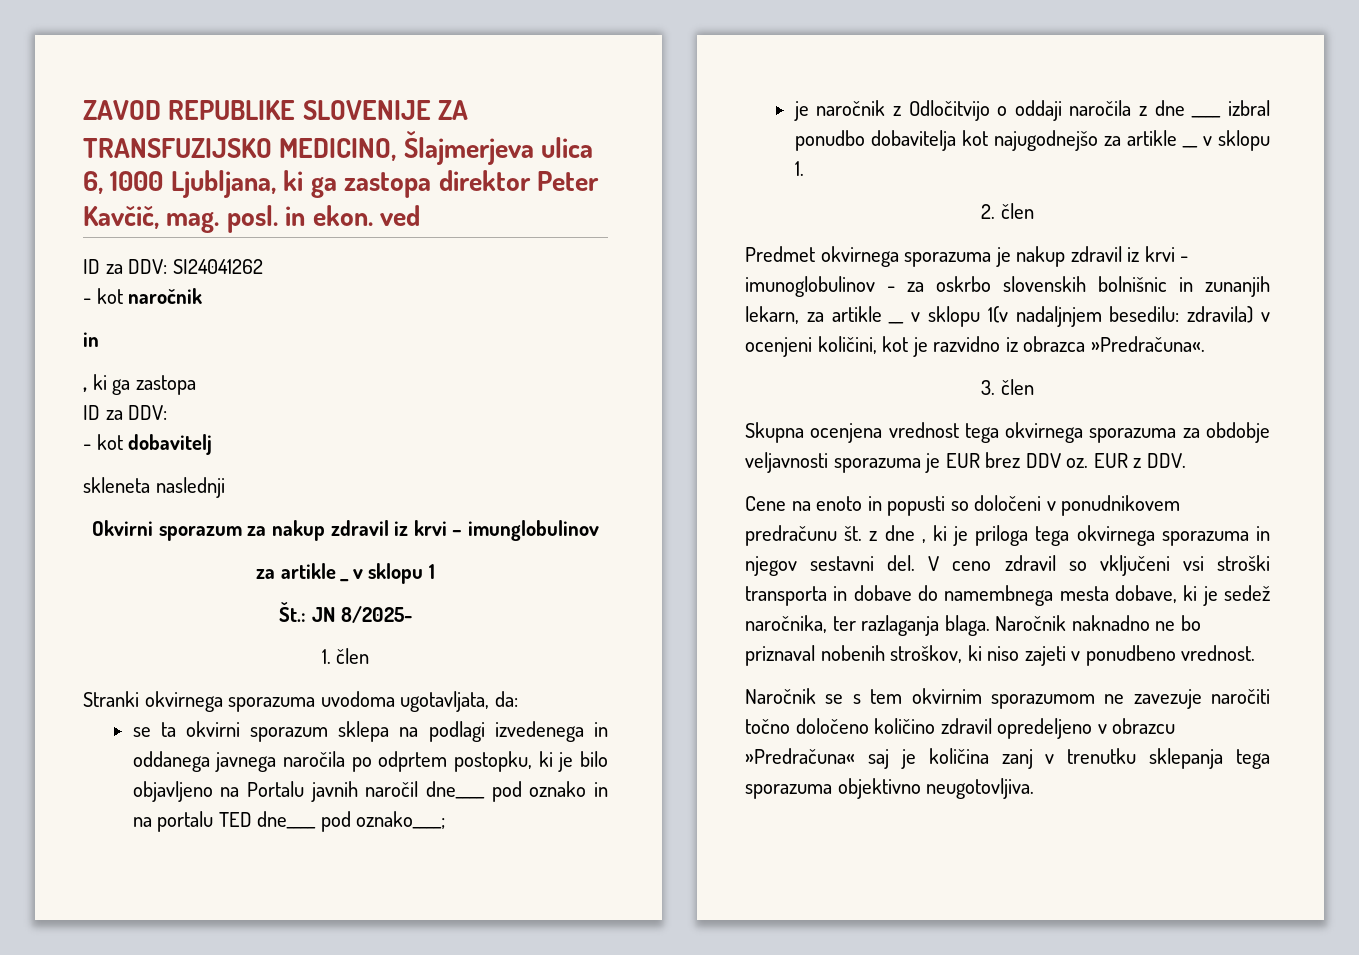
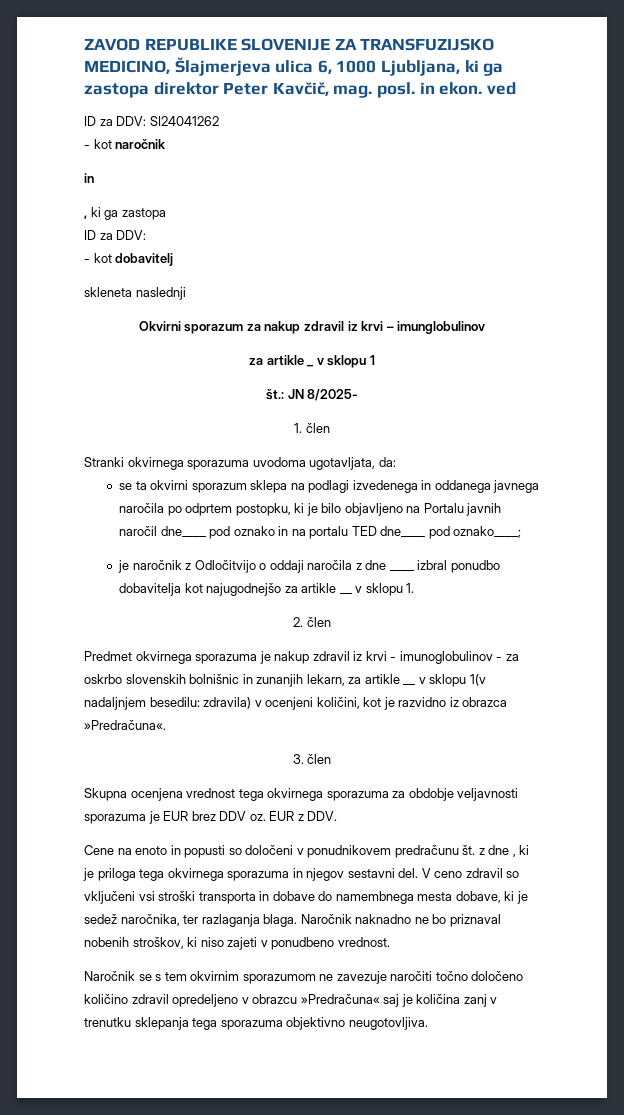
- Št.: JN 8/2025-
+ št.: JN 8/2025-

